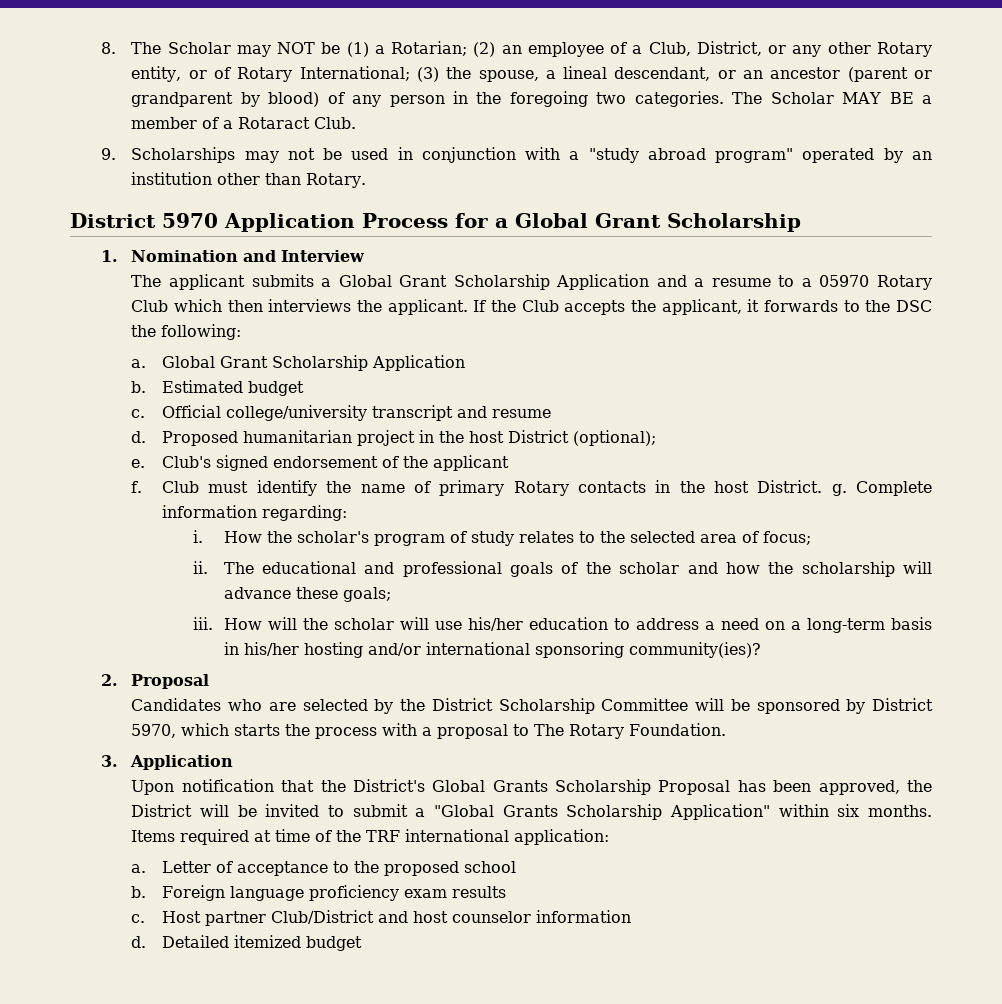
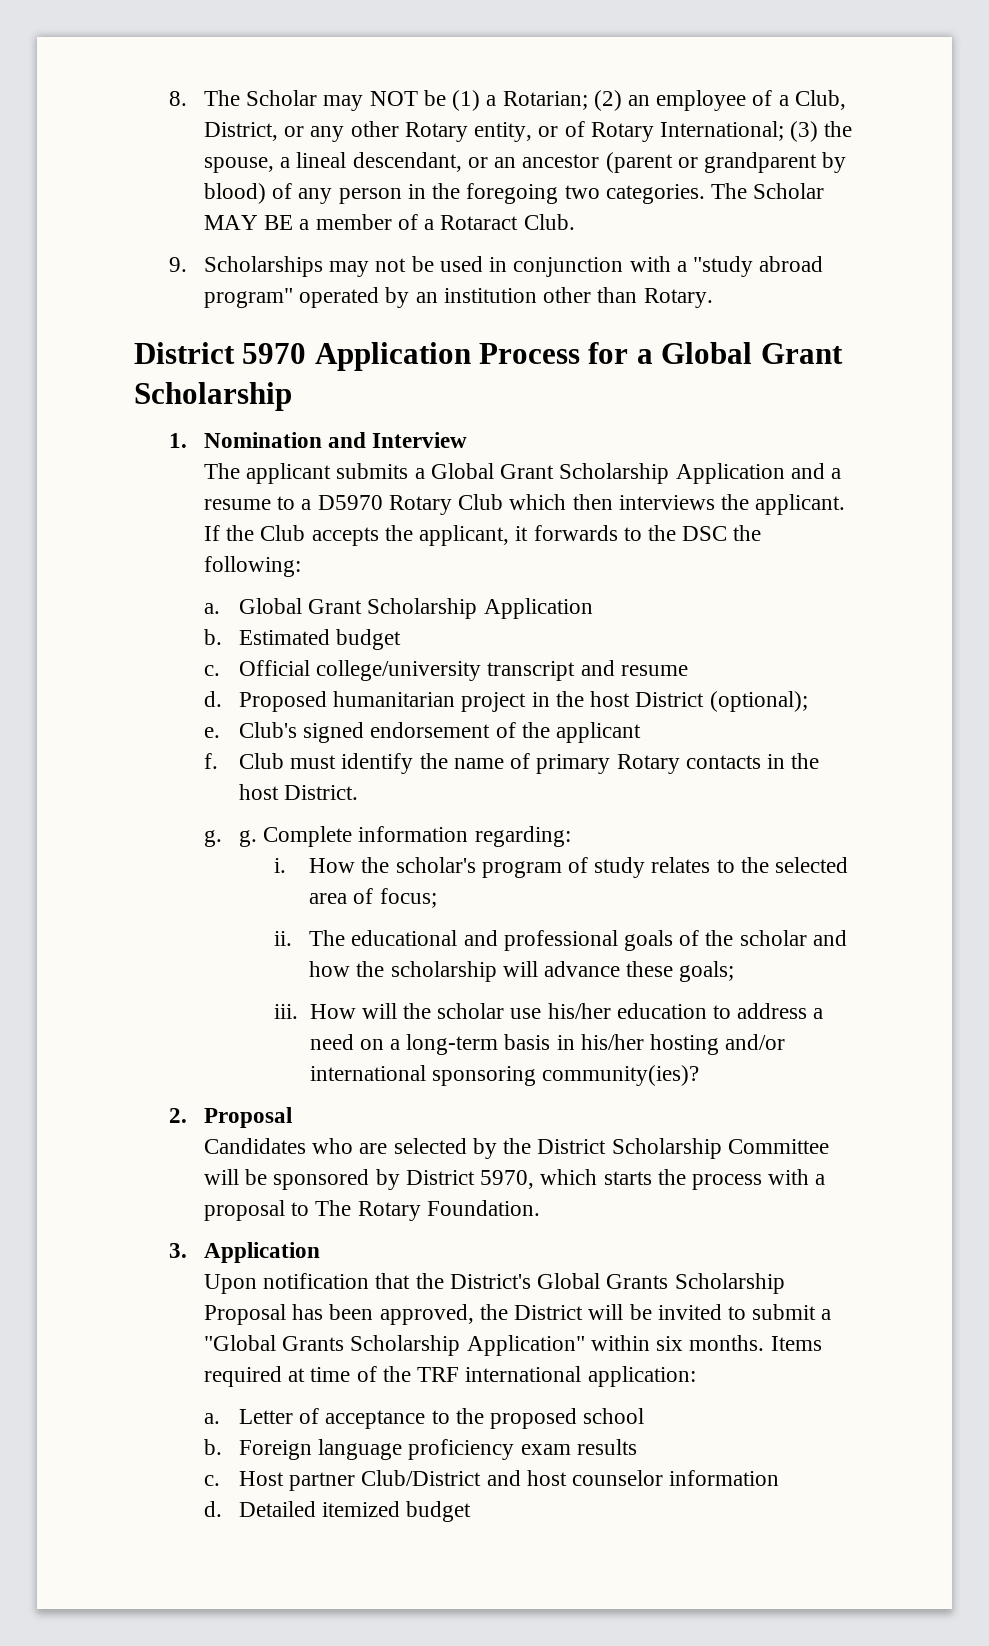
- The applicant submits a Global Grant Scholarship Application and a resume to a 05970 Rotary Club which then interviews the applicant.
+ The applicant submits a Global Grant Scholarship Application and a resume to a D5970 Rotary Club which then interviews the applicant.
- Club must identify the name of primary Rotary contacts in the host District. g.
+ Club must identify the name of primary Rotary contacts in the host District.
+ g. g.
- How will the scholar will use his/her education to address a need on a long-term basis in his/her hosting and/or international sponsoring community(ies)?
+ How will the scholar use his/her education to address a need on a long-term basis in his/her hosting and/or international sponsoring community(ies)?

